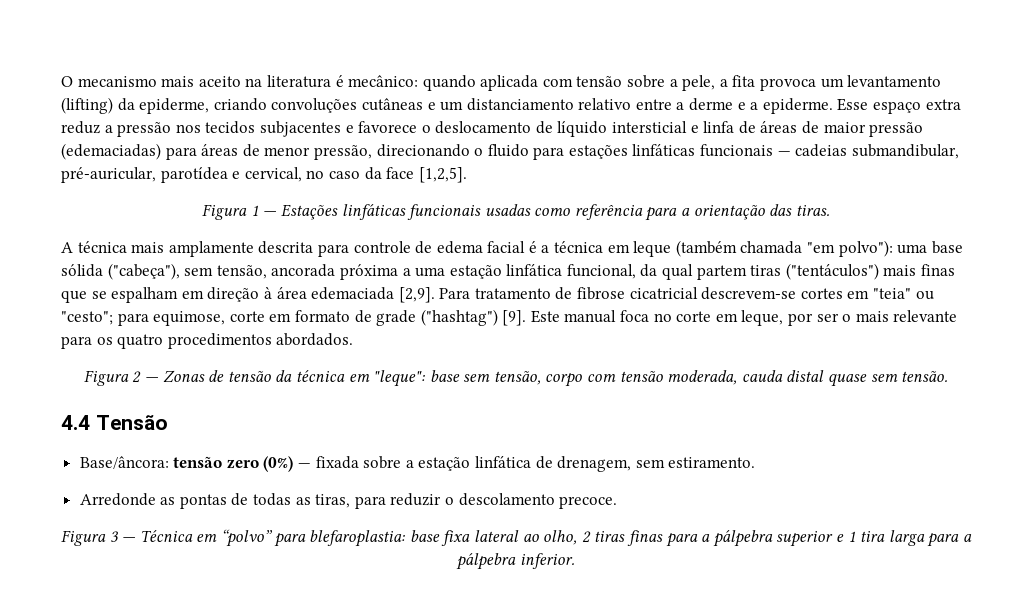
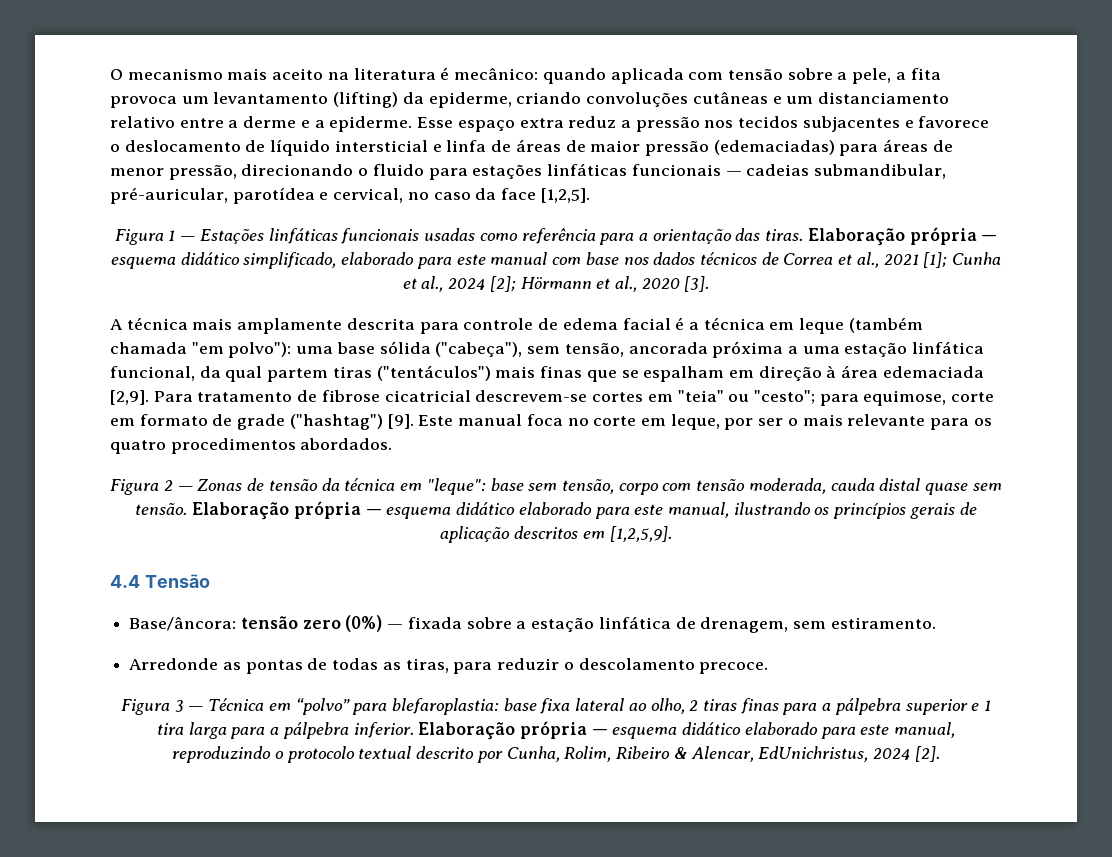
+ Elaboração própria — esquema didático simplificado, elaborado para este manual com base nos dados técnicos de Correa et al., 2021 [1]; Cunha et al., 2024 [2]; Hörmann et al., 2020 [3].
+ Elaboração própria — esquema didático elaborado para este manual, ilustrando os princípios gerais de aplicação descritos em [1,2,5,9].
+ Elaboração própria — esquema didático elaborado para este manual, reproduzindo o protocolo textual descrito por Cunha, Rolim, Ribeiro & Alencar, EdUnichristus, 2024 [2].

